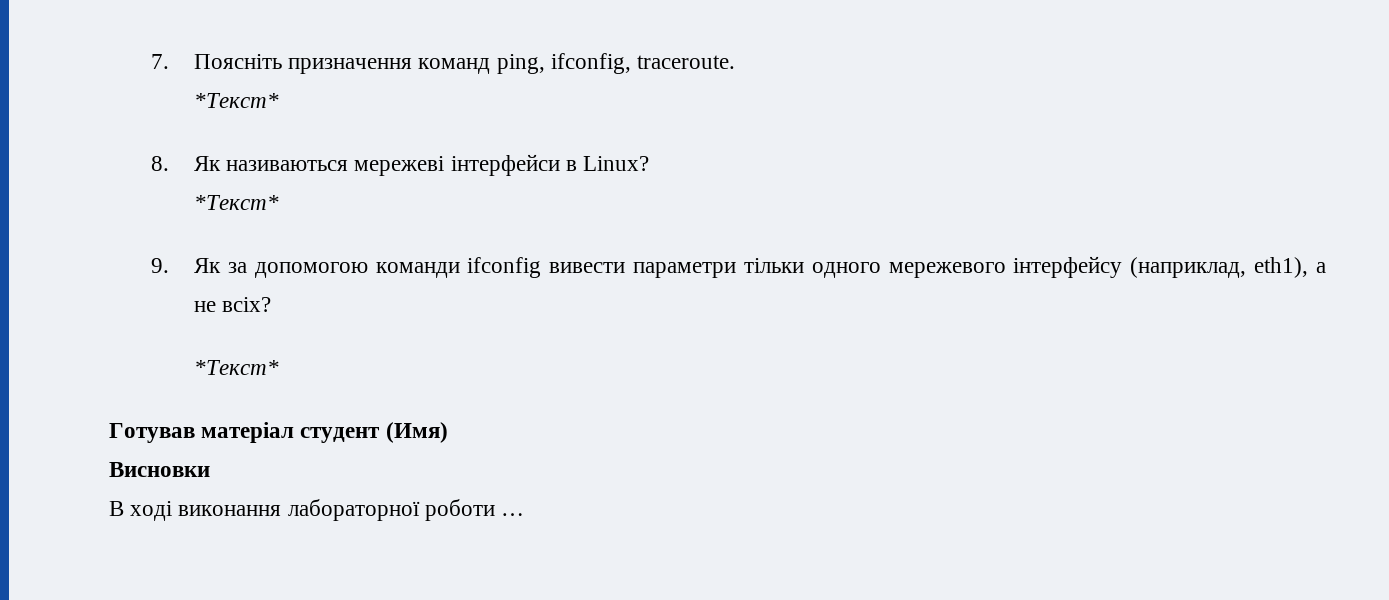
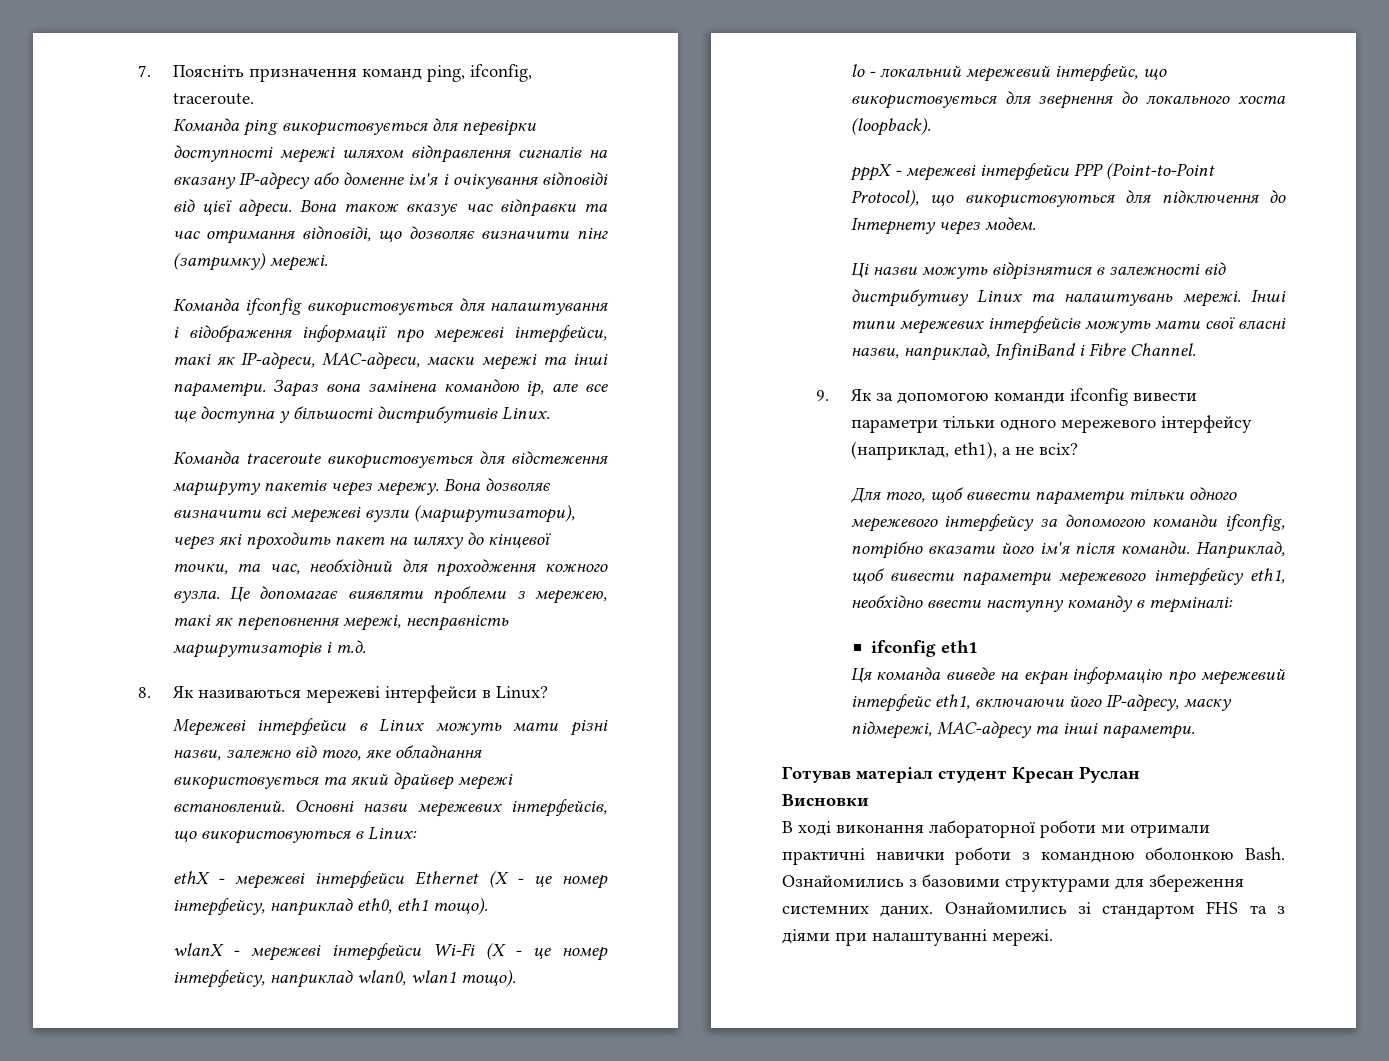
  7. Поясніть призначення команд ping, ifconfig, traceroute.
- *Текст*
+ Команда ping використовується для перевірки доступності мережі шляхом відправлення сигналів на вказану IP-адресу або доменне ім'я і очікування відповіді від цієї адреси. Вона також вказує час відправки та час отримання відповіді, що дозволяє визначити пінг (затримку) мережі.
+ Команда ifconfig використовується для налаштування і відображення інформації про мережеві інтерфейси, такі як IP-адреси, MAC-адреси, маски мережі та інші параметри. Зараз вона замінена командою ip, але все ще доступна у більшості дистрибутивів Linux.
+ Команда traceroute використовується для відстеження маршруту пакетів через мережу. Вона дозволяє визначити всі мережеві вузли (маршрутизатори), через які проходить пакет на шляху до кінцевої точки, та час, необхідний для проходження кожного вузла. Це допомагає виявляти проблеми з мережею, такі як переповнення мережі, несправність маршрутизаторів і т.д.
  8. Як називаються мережеві інтерфейси в Linux?
- *Текст*
+ Мережеві інтерфейси в Linux можуть мати різні назви, залежно від того, яке обладнання використовується та який драйвер мережі встановлений. Основні назви мережевих інтерфейсів, що використовуються в Linux:
+ ethX - мережеві інтерфейси Ethernet (X - це номер інтерфейсу, наприклад eth0, eth1 тощо).
+ wlanX - мережеві інтерфейси Wi-Fi (X - це номер інтерфейсу, наприклад wlan0, wlan1 тощо).
+ lo - локальний мережевий інтерфейс, що використовується для звернення до локального хоста (loopback).
+ pppX - мережеві інтерфейси PPP (Point-to-Point Protocol), що використовуються для підключення до Інтернету через модем.
+ Ці назви можуть відрізнятися в залежності від дистрибутиву Linux та налаштувань мережі. Інші типи мережевих інтерфейсів можуть мати свої власні назви, наприклад, InfiniBand і Fibre Channel.
  9. Як за допомогою команди ifconfig вивести параметри тільки одного мережевого інтерфейсу (наприклад, eth1), а не всіх?
- *Текст*
+ Для того, щоб вивести параметри тільки одного мережевого інтерфейсу за допомогою команди ifconfig, потрібно вказати його ім'я після команди. Наприклад, щоб вивести параметри мережевого інтерфейсу eth1, необхідно ввести наступну команду в терміналі:
+ ifconfig eth1
+ Ця команда виведе на екран інформацію про мережевий інтерфейс eth1, включаючи його IP-адресу, маску підмережі, MAC-адресу та інші параметри.
- Готував матеріал студент (Имя)
+ Готував матеріал студент Кресан Руслан
- В ході виконання лабораторної роботи …
+ В ході виконання лабораторної роботи ми отримали практичні навички роботи з командною оболонкою Bash. Ознайомились з базовими структурами для збереження системних даних. Ознайомились зі стандартом FHS та з діями при налаштуванні мережі.

